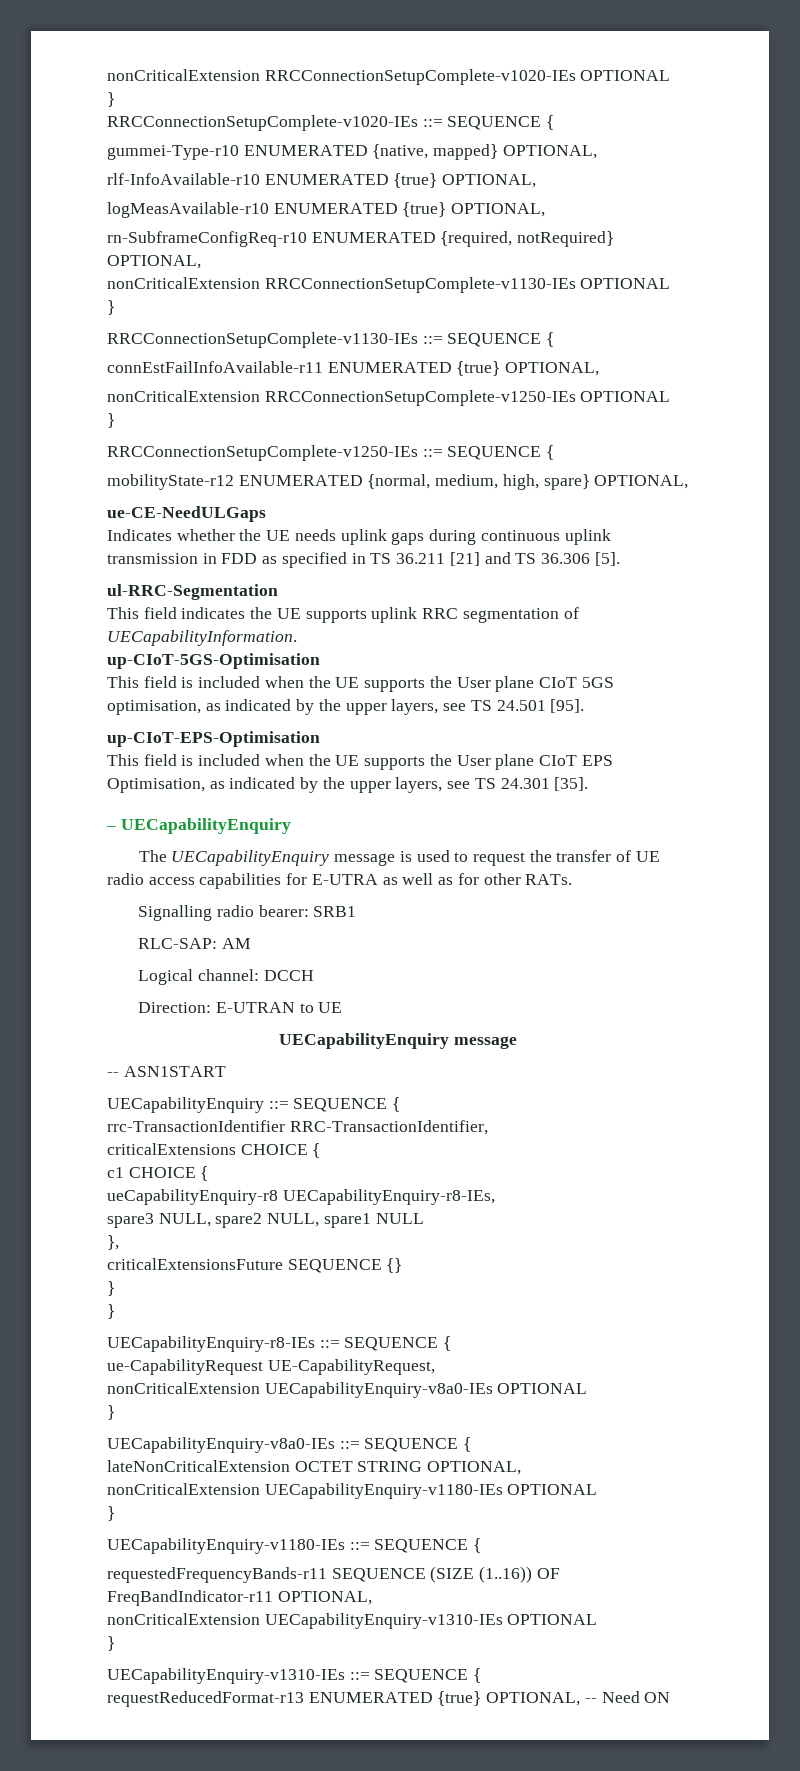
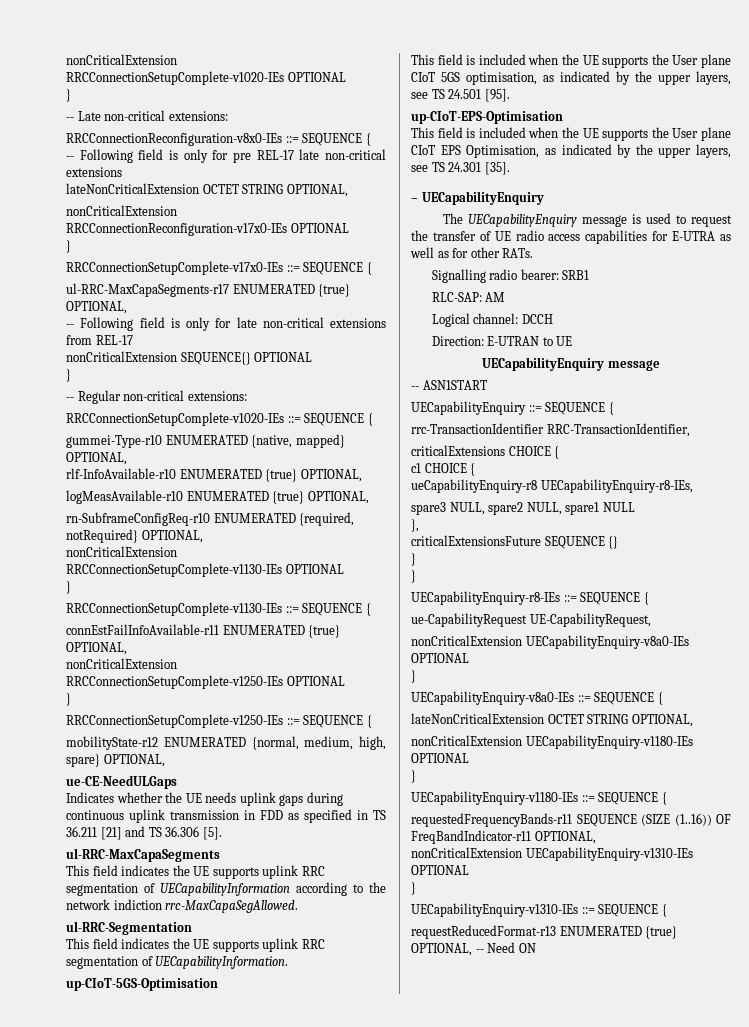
+ -- Late non-critical extensions:
+ RRCConnectionReconfiguration-v8x0-IEs ::= SEQUENCE {
+ -- Following field is only for pre REL-17 late non-critical extensions
+ lateNonCriticalExtension OCTET STRING OPTIONAL,
+ nonCriticalExtension RRCConnectionReconfiguration-v17x0-IEs OPTIONAL
+ }
+ RRCConnectionSetupComplete-v17x0-IEs ::= SEQUENCE {
+ ul-RRC-MaxCapaSegments-r17 ENUMERATED {true} OPTIONAL,
+ -- Following field is only for late non-critical extensions from REL-17
+ nonCriticalExtension SEQUENCE{} OPTIONAL
+ }
+ -- Regular non-critical extensions:
+ ul-RRC-MaxCapaSegments
+ This field indicates the UE supports uplink RRC segmentation of UECapabilityInformation according to the network indiction rrc-MaxCapaSegAllowed.

